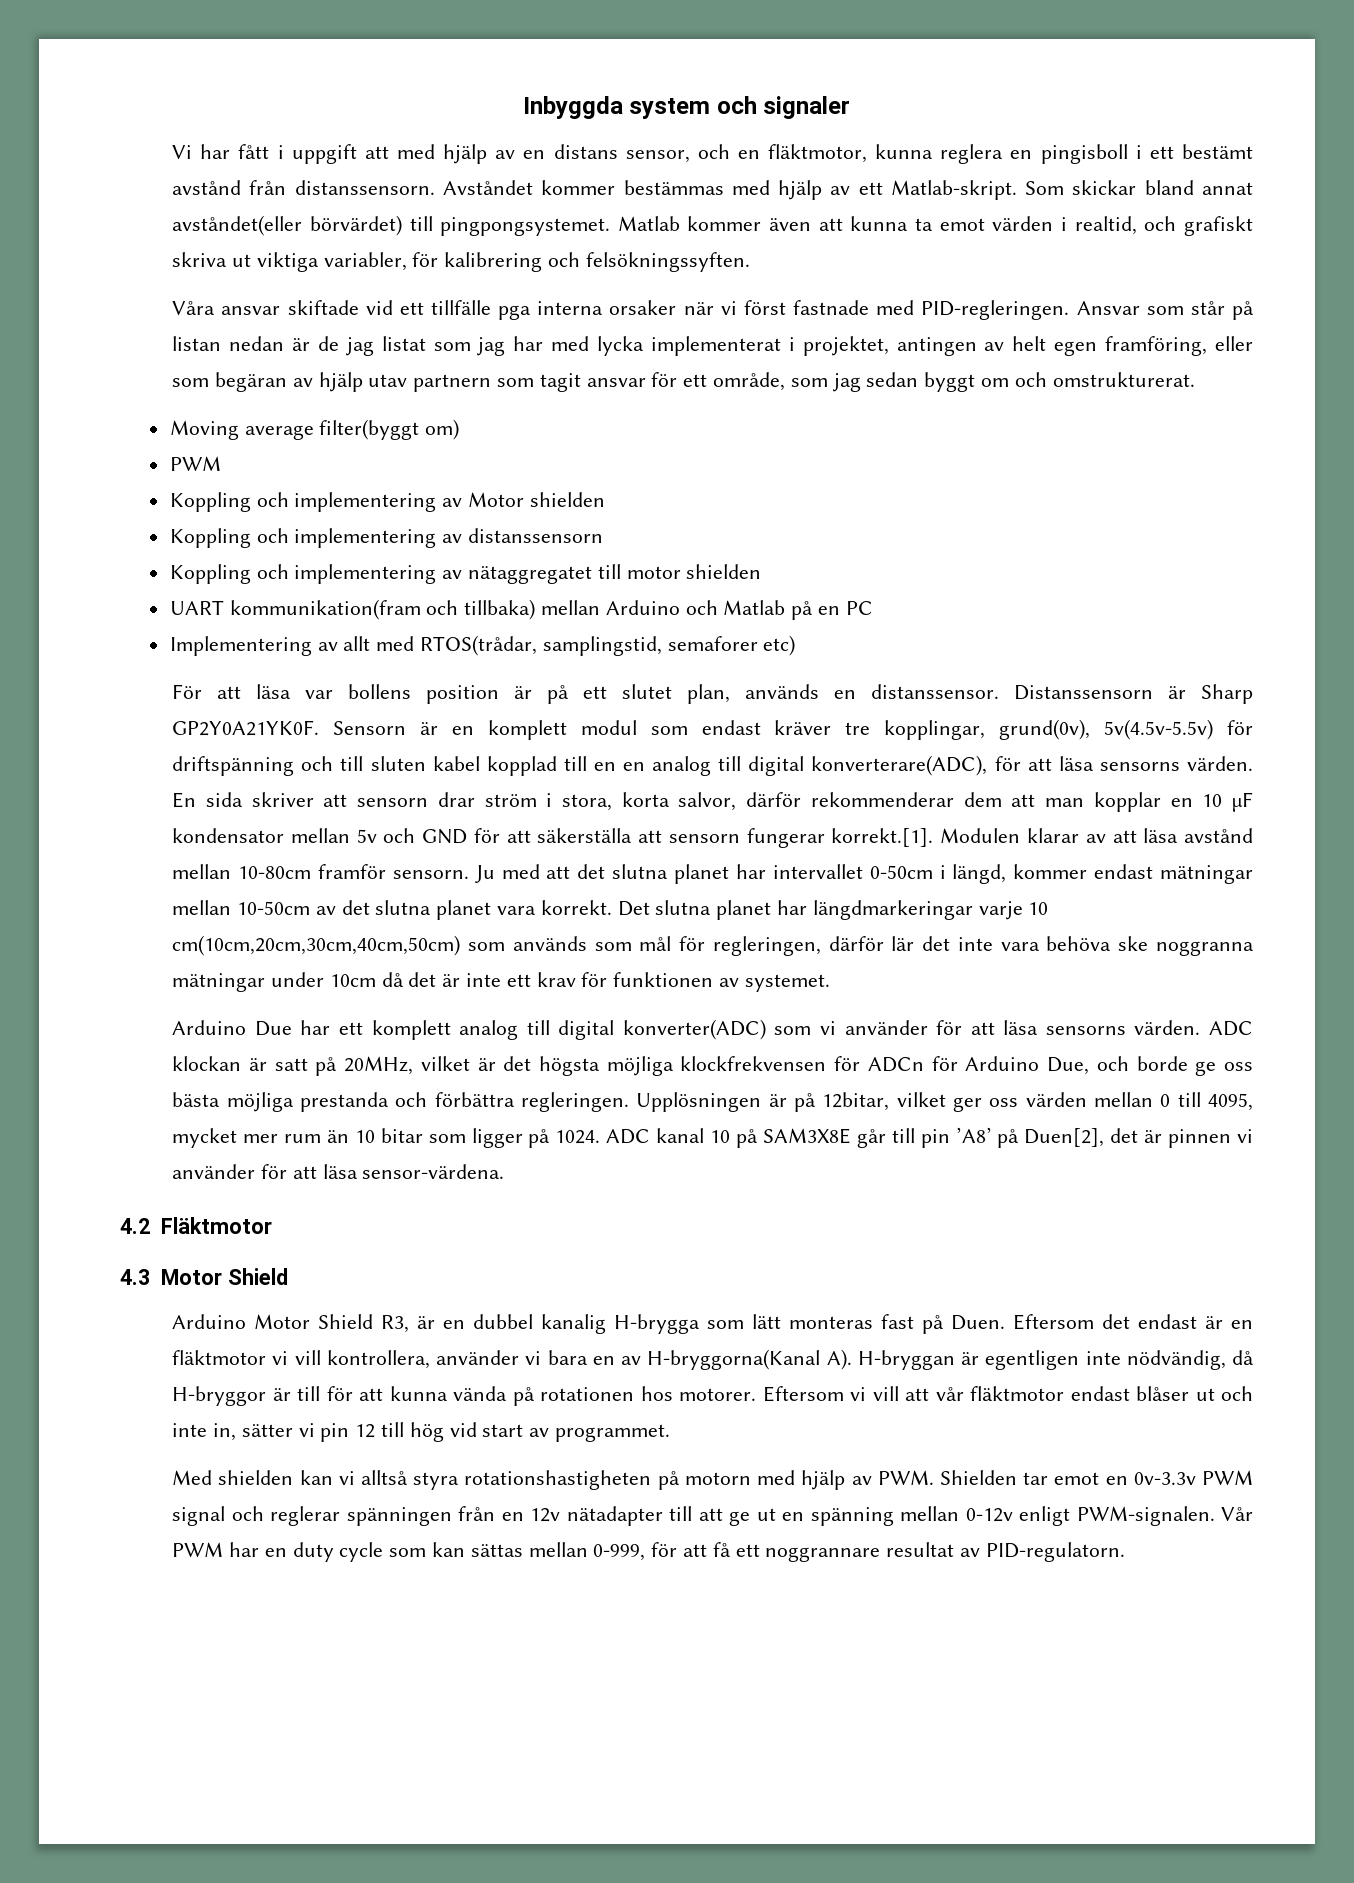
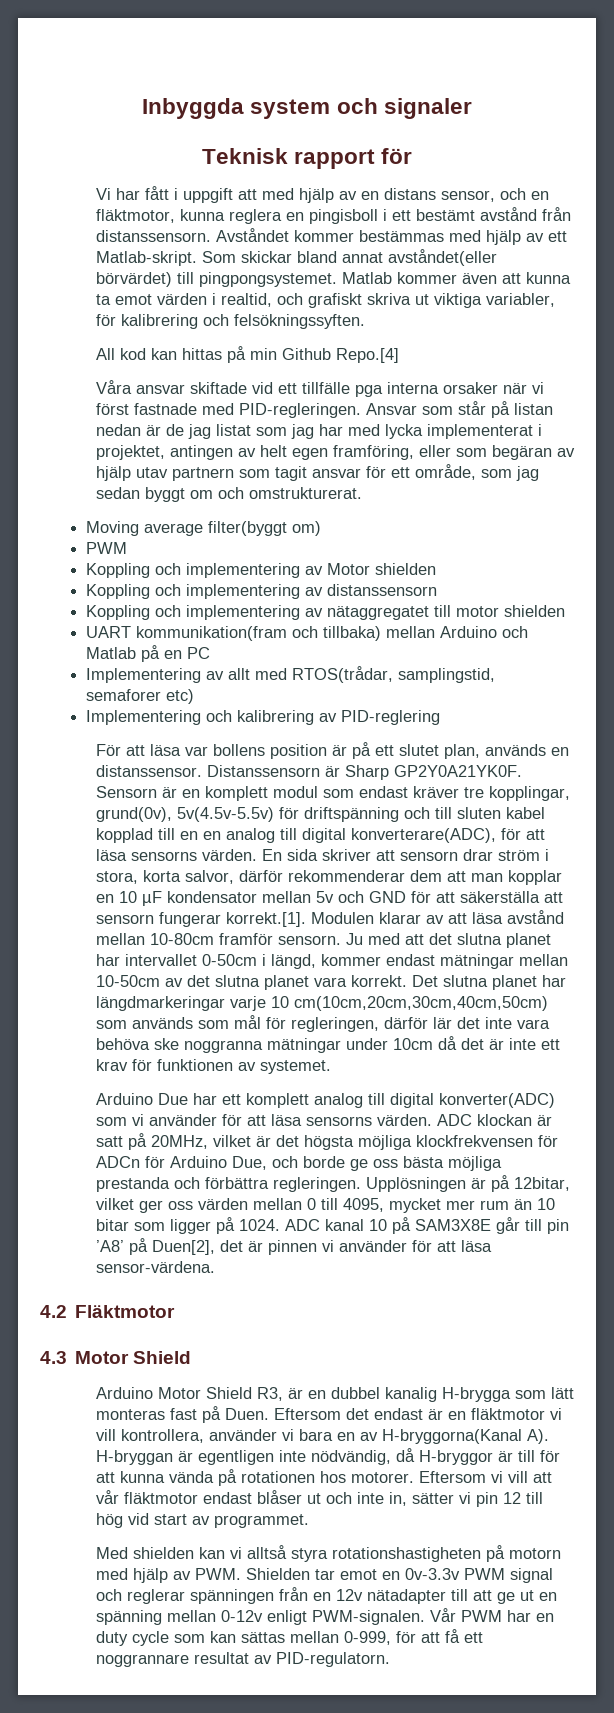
+ Teknisk rapport för
+ All kod kan hittas på min Github Repo.[4]
+ Implementering och kalibrering av PID-reglering

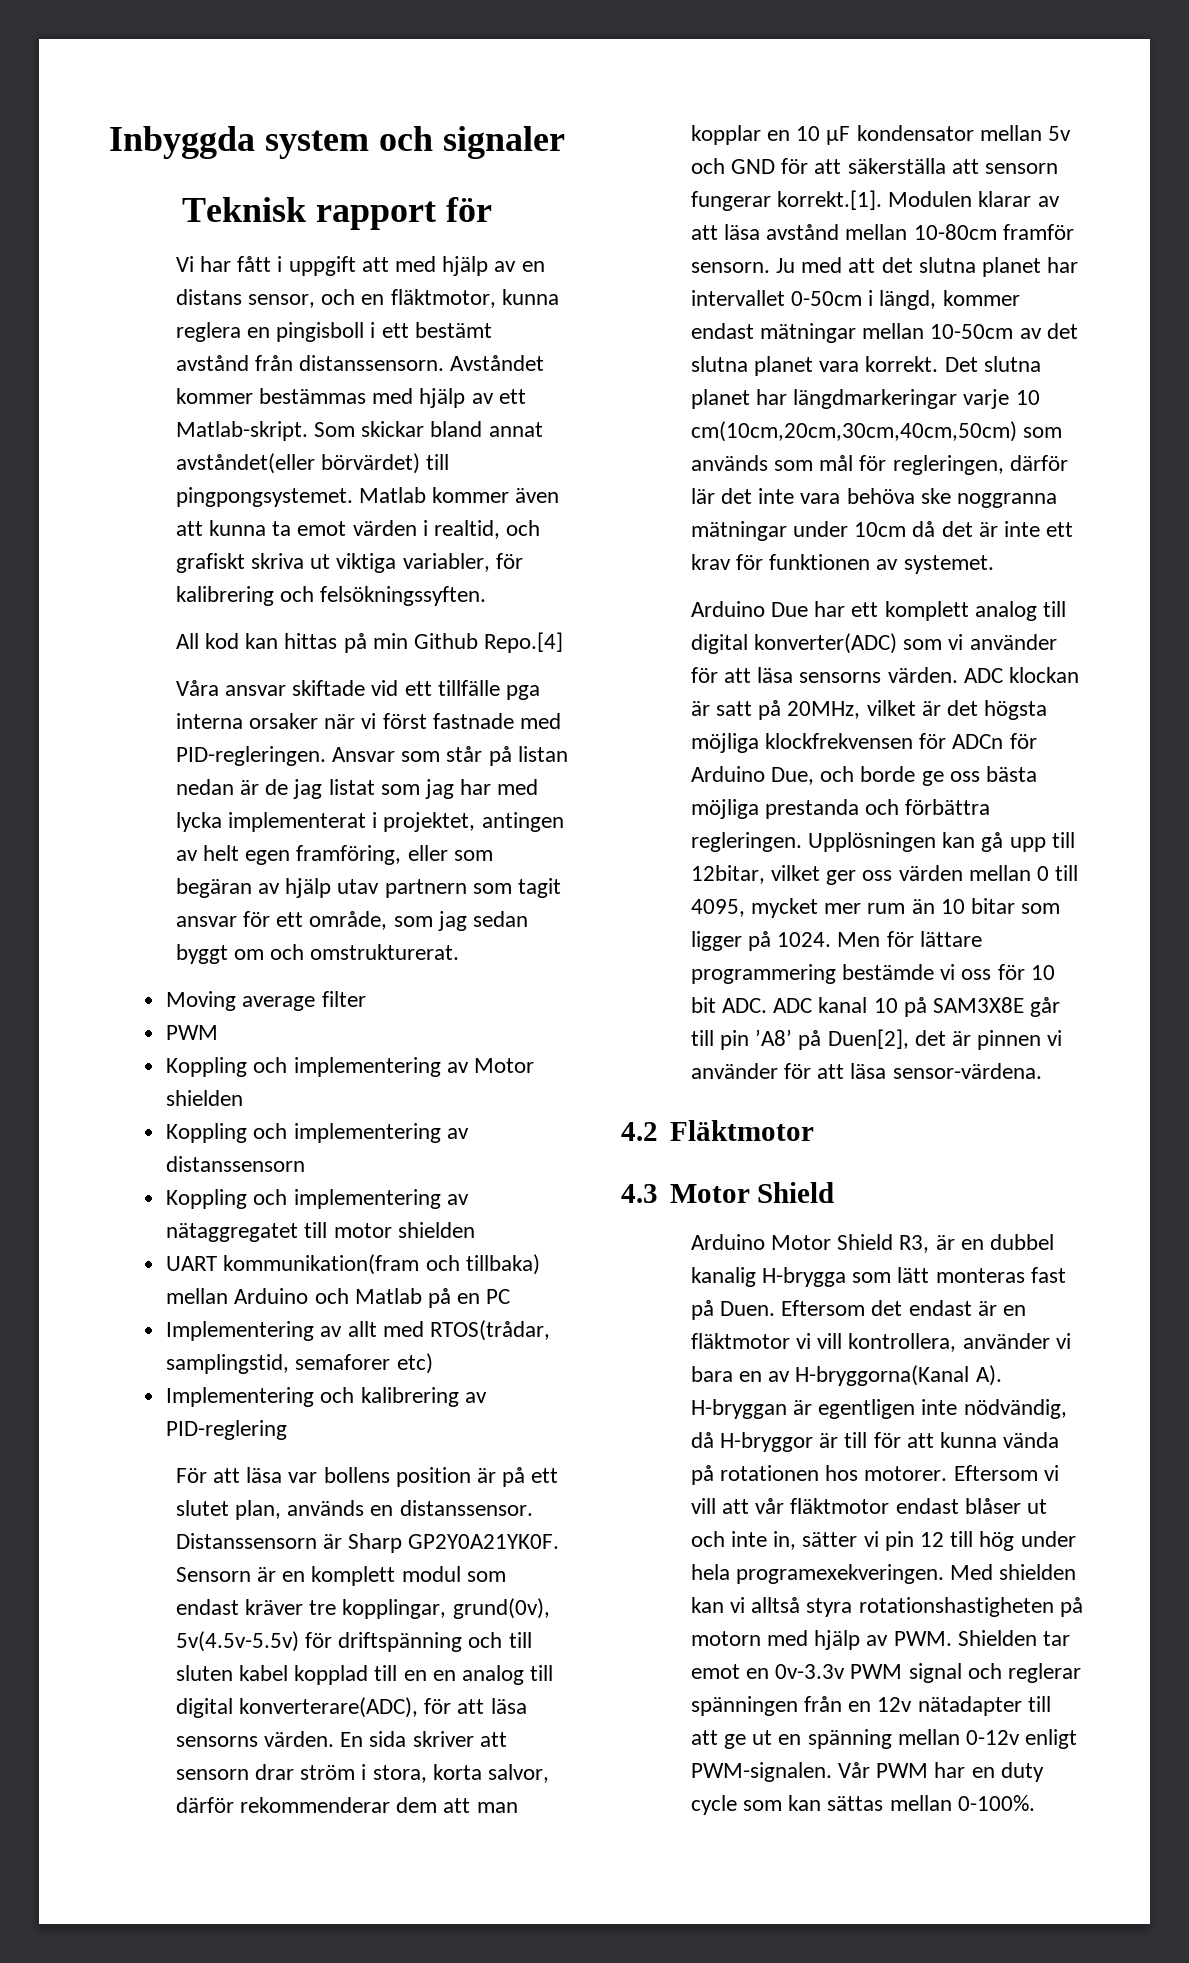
- Moving average filter(byggt om)
+ Moving average filter
- Upplösningen är på 12bitar, vilket ger oss värden mellan 0 till 4095, mycket mer rum än 10 bitar som ligger på 1024.
+ Upplösningen kan gå upp till 12bitar, vilket ger oss värden mellan 0 till 4095, mycket mer rum än 10 bitar som ligger på 1024.
- ADC kanal 10 på SAM3X8E går till pin ’A8’ på Duen[2], det är pinnen vi använder för att läsa sensor-värdena.
+ Men för lättare programmering bestämde vi oss för 10 bit ADC. ADC kanal 10 på SAM3X8E går till pin ’A8’ på Duen[2], det är pinnen vi använder för att läsa sensor-värdena.
- Eftersom vi vill att vår fläktmotor endast blåser ut och inte in, sätter vi pin 12 till hög vid start av programmet.
- Med shielden kan vi alltså styra rotationshastigheten på motorn med hjälp av PWM. Shielden tar emot en 0v-3.3v PWM signal och reglerar spänningen från en 12v nätadapter till att ge ut en spänning mellan 0-12v enligt PWM-signalen.
+ Eftersom vi vill att vår fläktmotor endast blåser ut och inte in, sätter vi pin 12 till hög under hela programexekveringen. Med shielden kan vi alltså styra rotationshastigheten på motorn med hjälp av PWM. Shielden tar emot en 0v-3.3v PWM signal och reglerar spänningen från en 12v nätadapter till att ge ut en spänning mellan 0-12v enligt PWM-signalen.
- Vår PWM har en duty cycle som kan sättas mellan 0-999, för att få ett noggrannare resultat av PID-regulatorn.
+ Vår PWM har en duty cycle som kan sättas mellan 0-100%.

